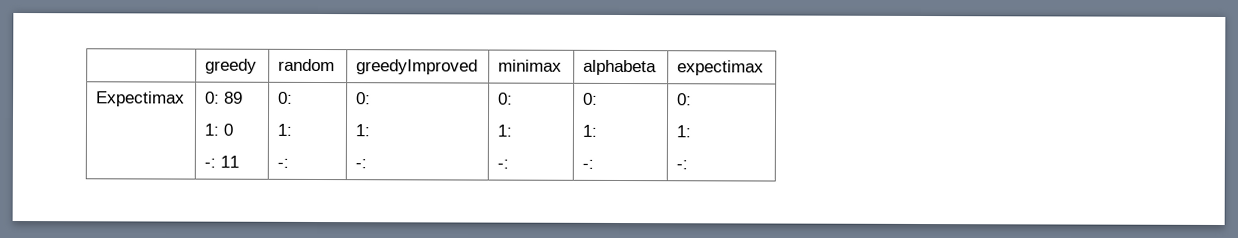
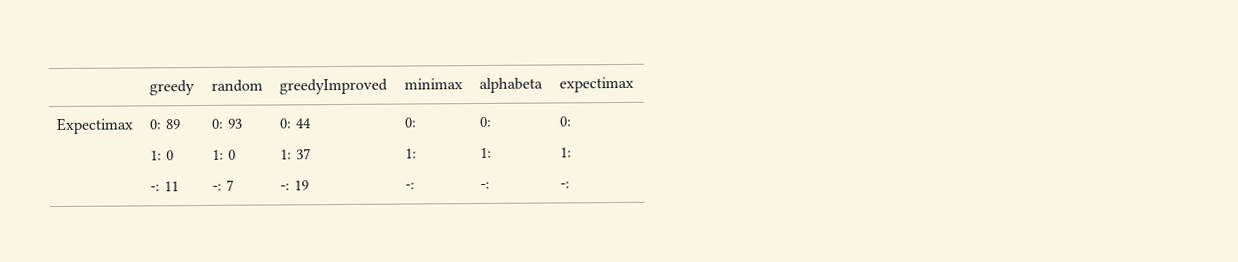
  Expectimax | 0: 89
  1: 0
- -: 11 | 0:
- 1:
- -: | 0:
- 1:
- -: | 0:
+ -: 11 | 0: 93
+ 1: 0
+ -: 7 | 0: 44
+ 1: 37
+ -: 19 | 0:

